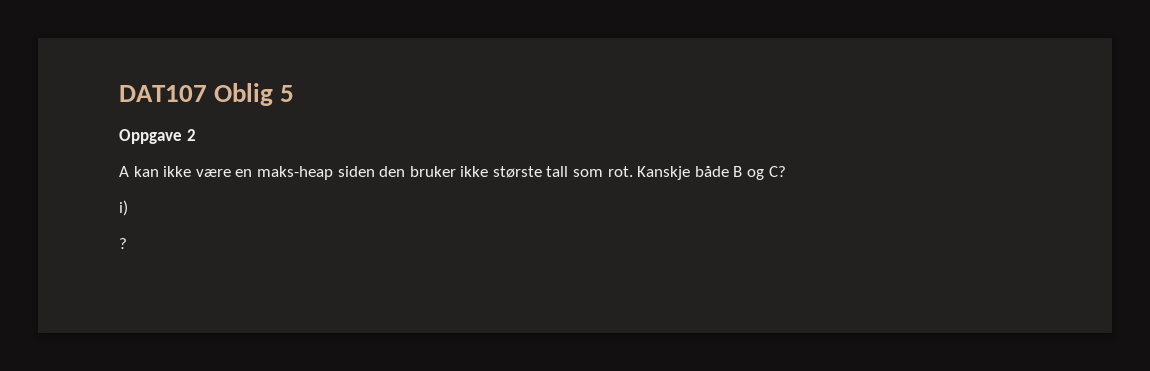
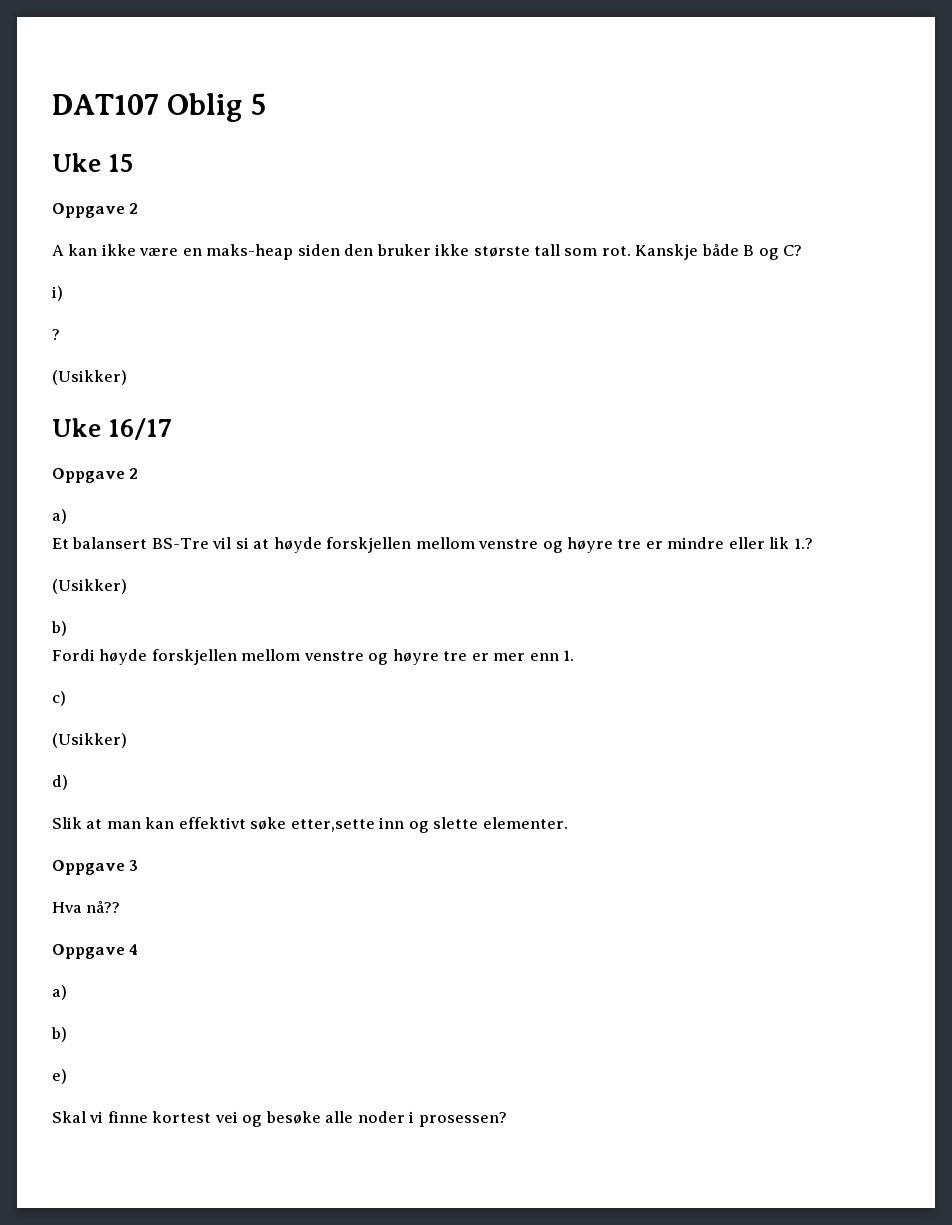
+ Uke 15
  ?
+ (Usikker)
+ Uke 16/17
+ Oppgave 2
+ a)
+ Et balansert BS-Tre vil si at høyde forskjellen mellom venstre og høyre tre er mindre eller lik 1.?
+ (Usikker)
+ b)
+ Fordi høyde forskjellen mellom venstre og høyre tre er mer enn 1.
+ c)
+ (Usikker)
+ d)
+ Slik at man kan effektivt søke etter,sette inn og slette elementer.
+ Oppgave 3
+ Hva nå??
+ Oppgave 4
+ a)
+ b)
+ e)
+ Skal vi finne kortest vei og besøke alle noder i prosessen?

